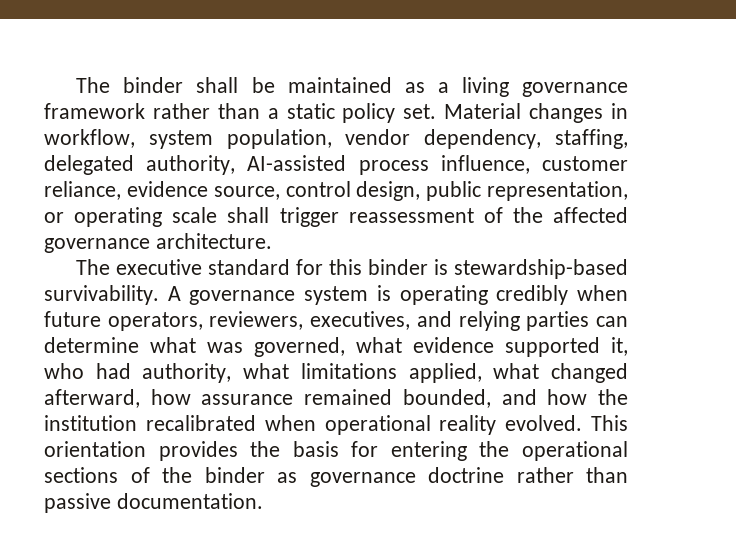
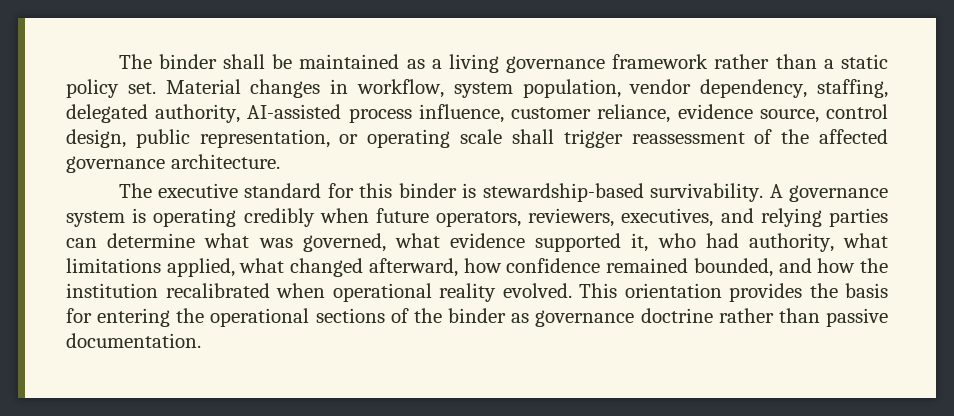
- A governance system is operating credibly when future operators, reviewers, executives, and relying parties can determine what was governed, what evidence supported it, who had authority, what limitations applied, what changed afterward, how assurance remained bounded, and how the institution recalibrated when operational reality evolved.
+ A governance system is operating credibly when future operators, reviewers, executives, and relying parties can determine what was governed, what evidence supported it, who had authority, what limitations applied, what changed afterward, how confidence remained bounded, and how the institution recalibrated when operational reality evolved.

